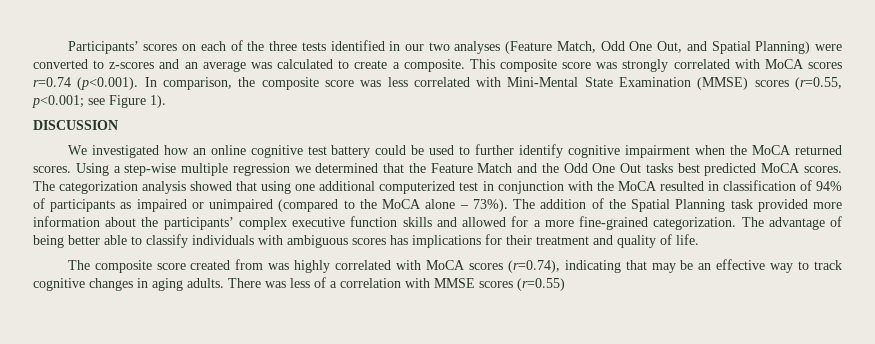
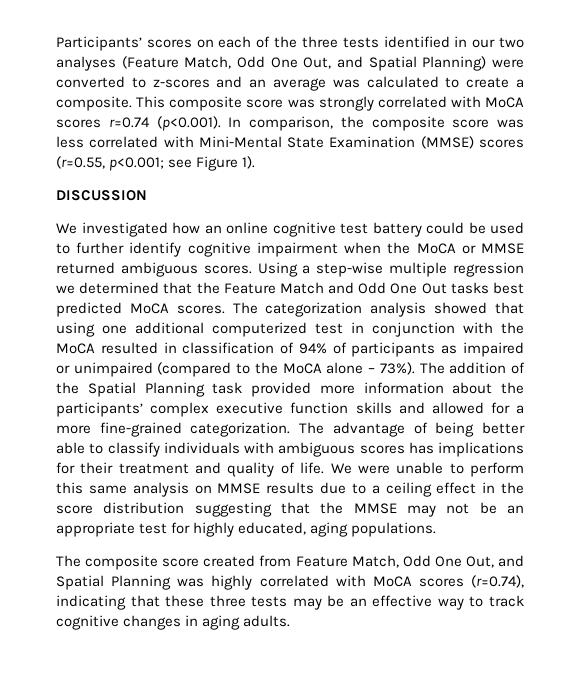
- We investigated how an online cognitive test battery could be used to further identify cognitive impairment when the MoCA returned scores.
+ We investigated how an online cognitive test battery could be used to further identify cognitive impairment when the MoCA or MMSE returned ambiguous scores.
- Using a step-wise multiple regression we determined that the Feature Match and the Odd One Out tasks best predicted MoCA scores.
+ Using a step-wise multiple regression we determined that the Feature Match and Odd One Out tasks best predicted MoCA scores.
+ We were unable to perform this same analysis on MMSE results due to a ceiling effect in the score distribution suggesting that the MMSE may not be an appropriate test for highly educated, aging populations.
- The composite score created from was highly correlated with MoCA scores (r=0.74), indicating that may be an effective way to track cognitive changes in aging adults. There was less of a correlation with MMSE scores (r=0.55)
+ The composite score created from Feature Match, Odd One Out, and Spatial Planning was highly correlated with MoCA scores (r=0.74), indicating that these three tests may be an effective way to track cognitive changes in aging adults.

